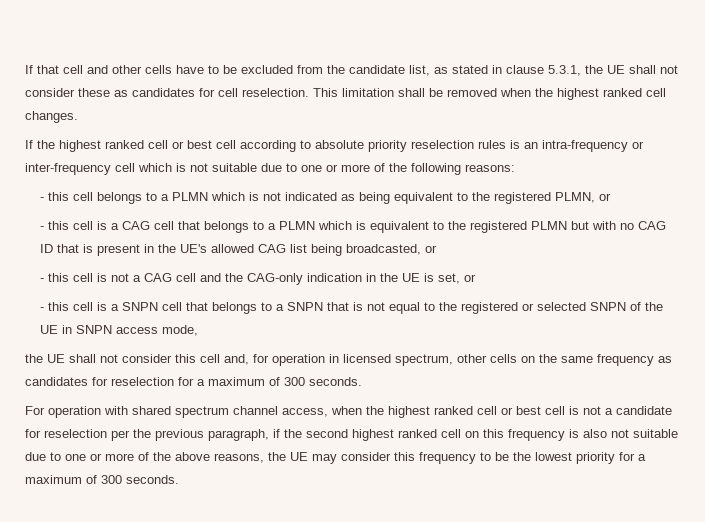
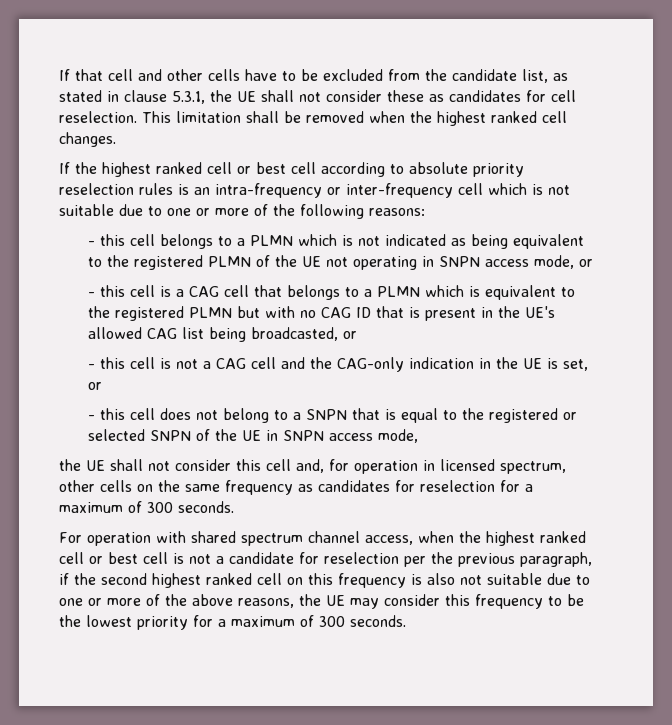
- - this cell belongs to a PLMN which is not indicated as being equivalent to the registered PLMN, or
+ - this cell belongs to a PLMN which is not indicated as being equivalent to the registered PLMN of the UE not operating in SNPN access mode, or
- - this cell is a SNPN cell that belongs to a SNPN that is not equal to the registered or selected SNPN of the UE in SNPN access mode,
+ - this cell does not belong to a SNPN that is equal to the registered or selected SNPN of the UE in SNPN access mode,

